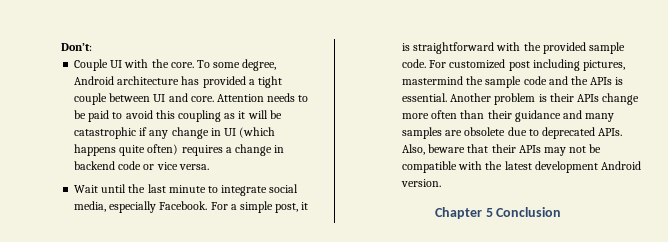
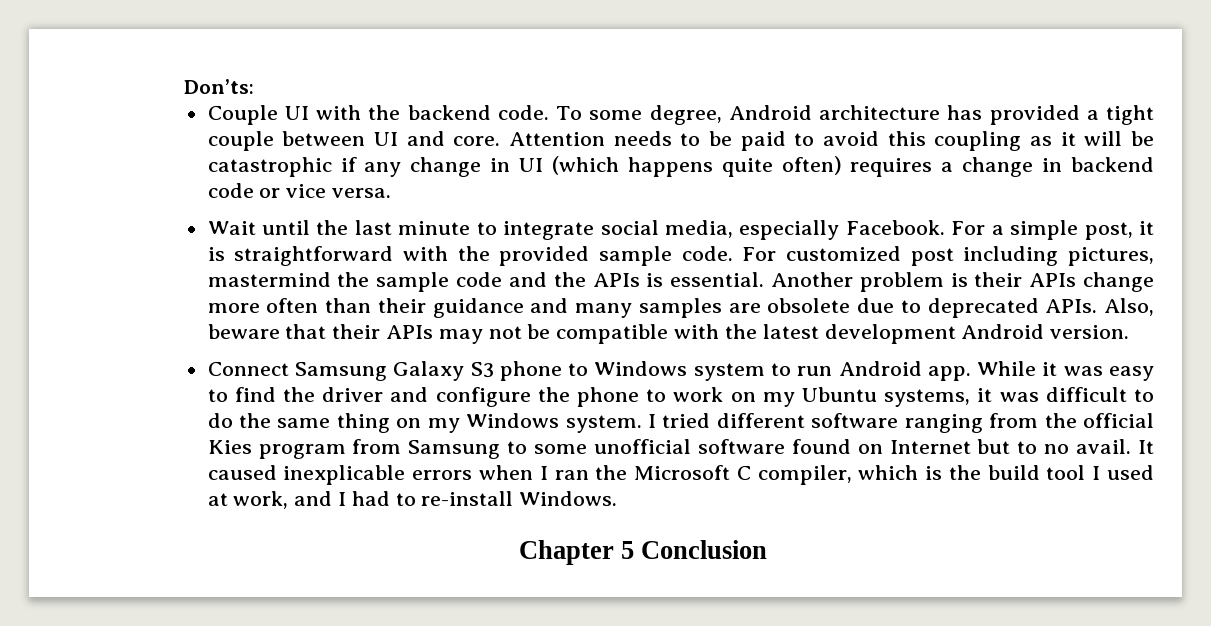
- Don’t:
+ Don’ts:
- Couple UI with the core.
+ Couple UI with the backend code.
+ Connect Samsung Galaxy S3 phone to Windows system to run Android app. While it was easy to find the driver and configure the phone to work on my Ubuntu systems, it was difficult to do the same thing on my Windows system. I tried different software ranging from the official Kies program from Samsung to some unofficial software found on Internet but to no avail. It caused inexplicable errors when I ran the Microsoft C compiler, which is the build tool I used at work, and I had to re-install Windows.

